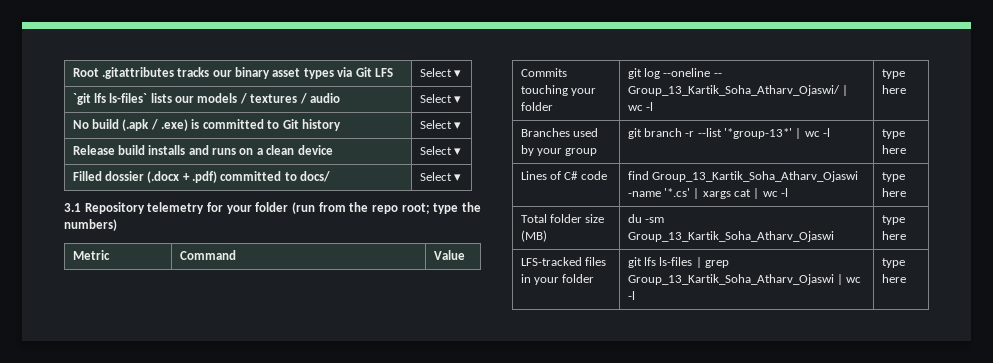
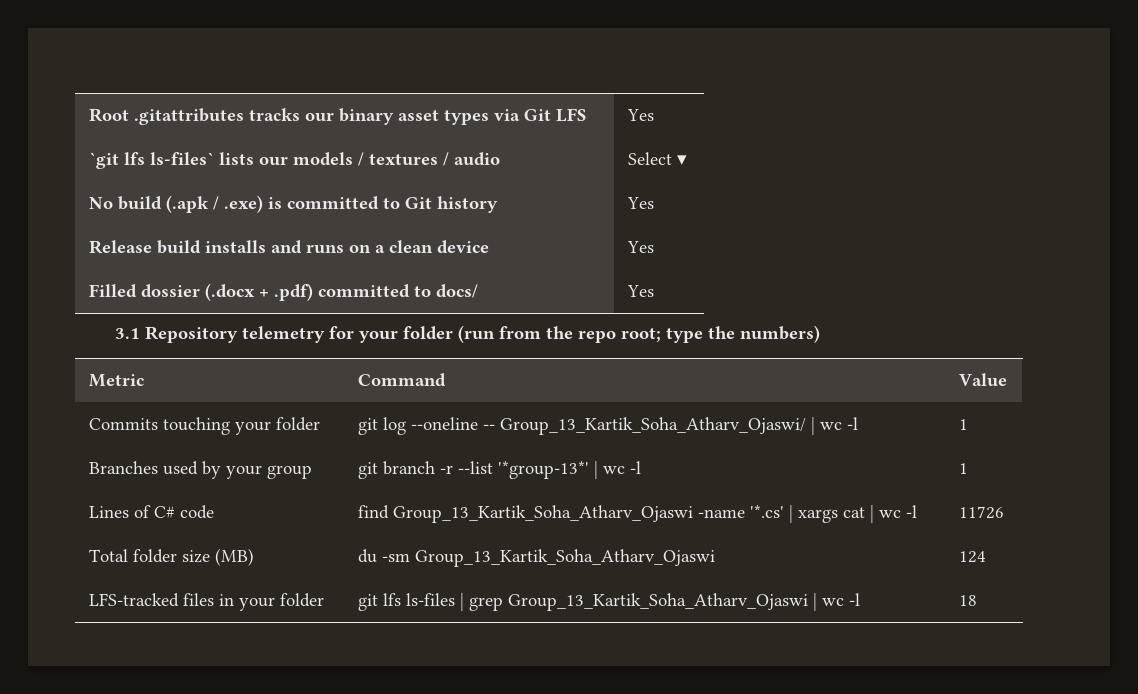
- Root .gitattributes tracks our binary asset types via Git LFS | Select ▾
+ Root .gitattributes tracks our binary asset types via Git LFS | Yes
- No build (.apk / .exe) is committed to Git history | Select ▾
+ No build (.apk / .exe) is committed to Git history | Yes
- Release build installs and runs on a clean device | Select ▾
+ Release build installs and runs on a clean device | Yes
- Filled dossier (.docx + .pdf) committed to docs/ | Select ▾
+ Filled dossier (.docx + .pdf) committed to docs/ | Yes
- Commits touching your folder | git log --oneline -- Group_13_Kartik_Soha_Atharv_Ojaswi/ | wc -l | type here
+ Commits touching your folder | git log --oneline -- Group_13_Kartik_Soha_Atharv_Ojaswi/ | wc -l | 1
- Branches used by your group | git branch -r --list '*group-13*' | wc -l | type here
+ Branches used by your group | git branch -r --list '*group-13*' | wc -l | 1
- Lines of C# code | find Group_13_Kartik_Soha_Atharv_Ojaswi -name '*.cs' | xargs cat | wc -l | type here
+ Lines of C# code | find Group_13_Kartik_Soha_Atharv_Ojaswi -name '*.cs' | xargs cat | wc -l | 11726
- Total folder size (MB) | du -sm Group_13_Kartik_Soha_Atharv_Ojaswi | type here
+ Total folder size (MB) | du -sm Group_13_Kartik_Soha_Atharv_Ojaswi | 124
- LFS-tracked files in your folder | git lfs ls-files | grep Group_13_Kartik_Soha_Atharv_Ojaswi | wc -l | type here
+ LFS-tracked files in your folder | git lfs ls-files | grep Group_13_Kartik_Soha_Atharv_Ojaswi | wc -l | 18

